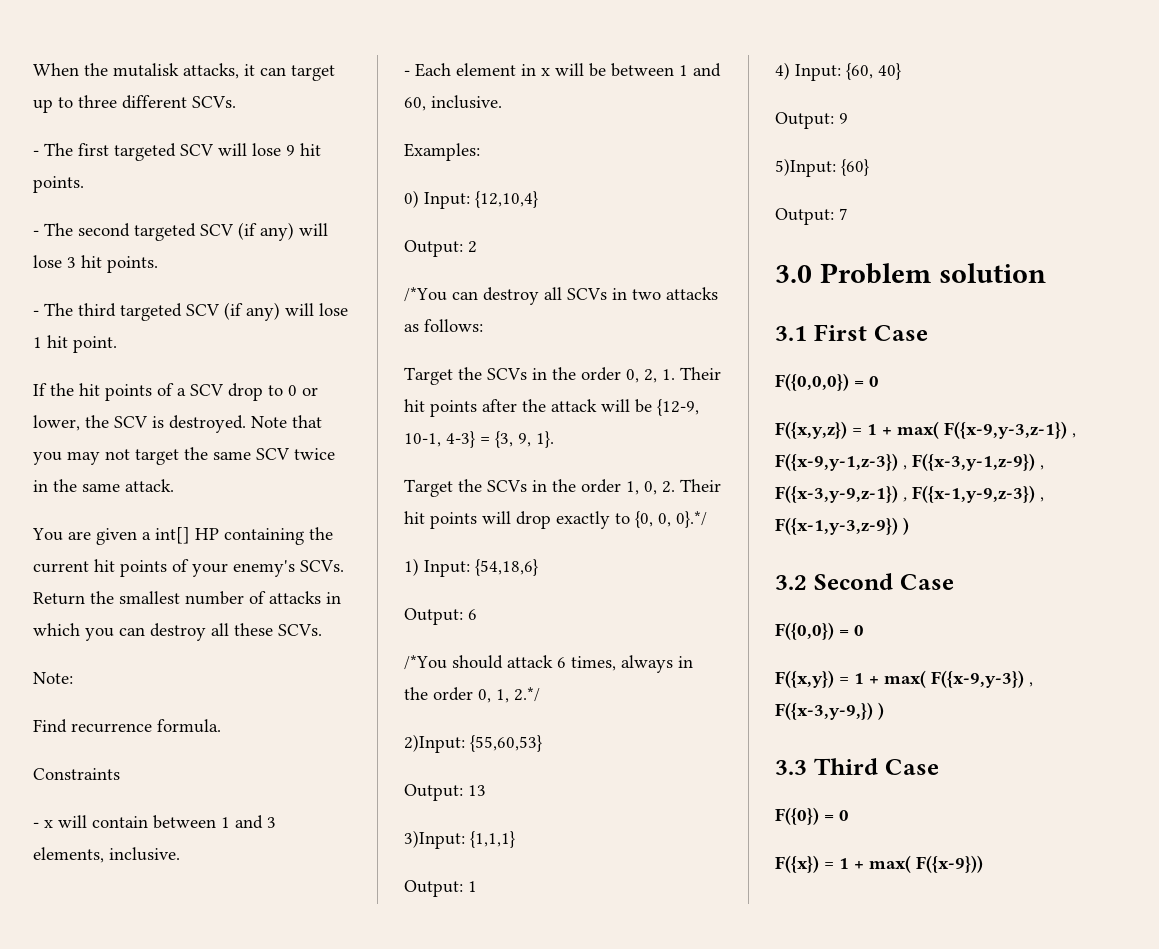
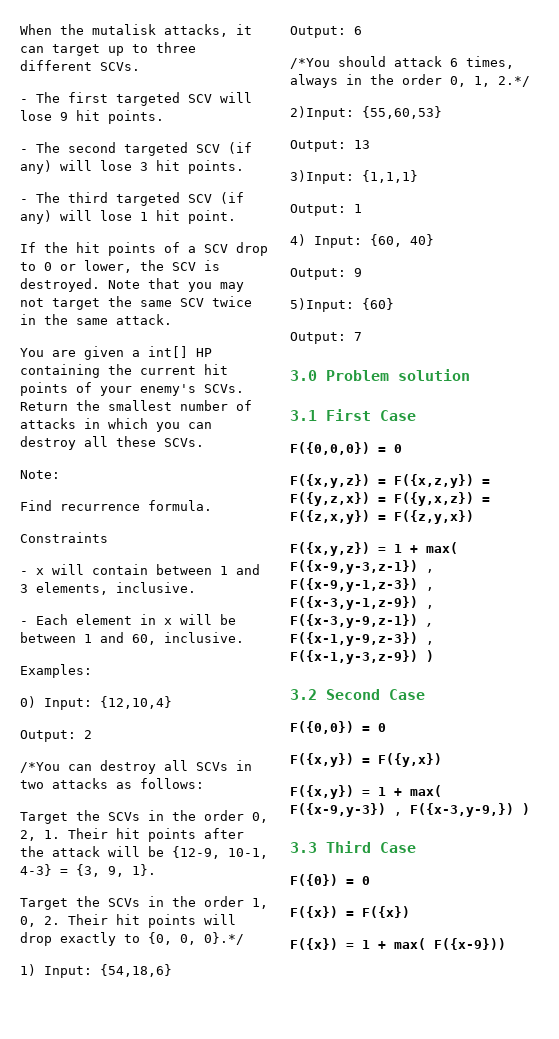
+ F({x,y,z}) = F({x,z,y}) = F({y,z,x}) = F({y,x,z}) = F({z,x,y}) = F({z,y,x})
+ F({x,y}) = F({y,x})
+ F({x}) = F({x})

